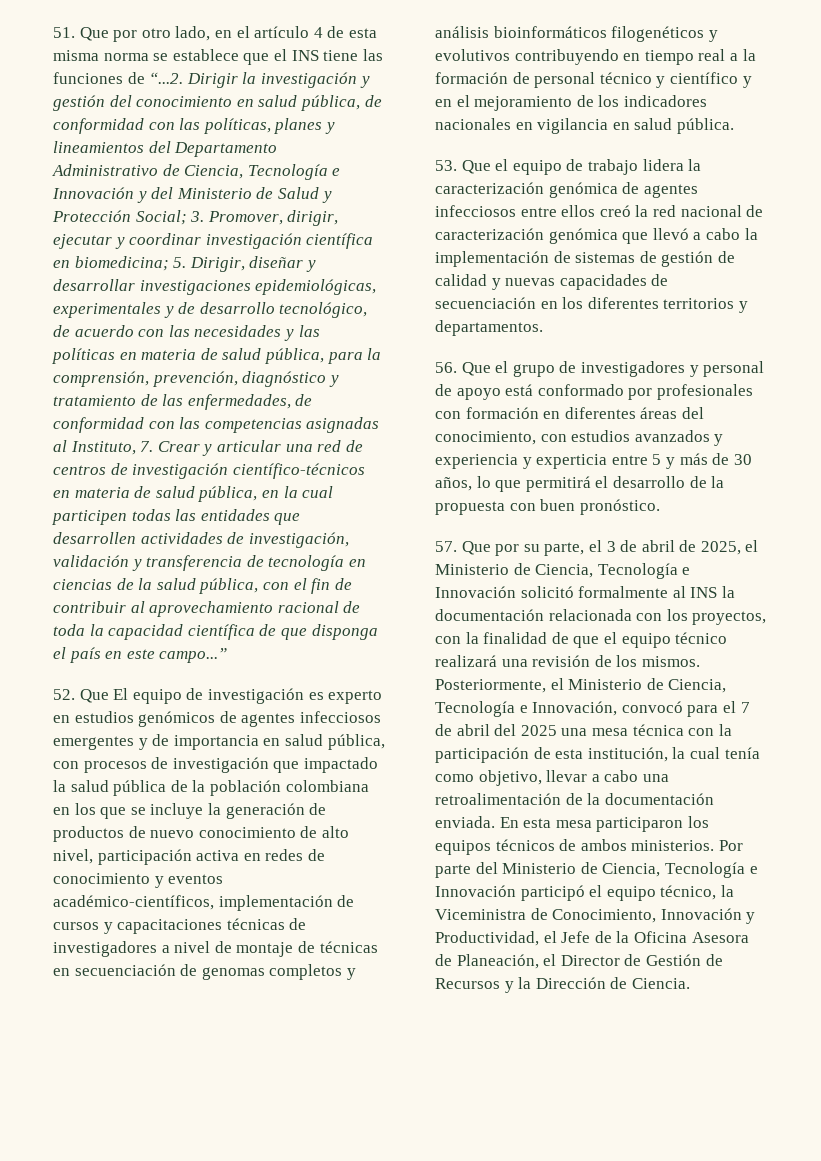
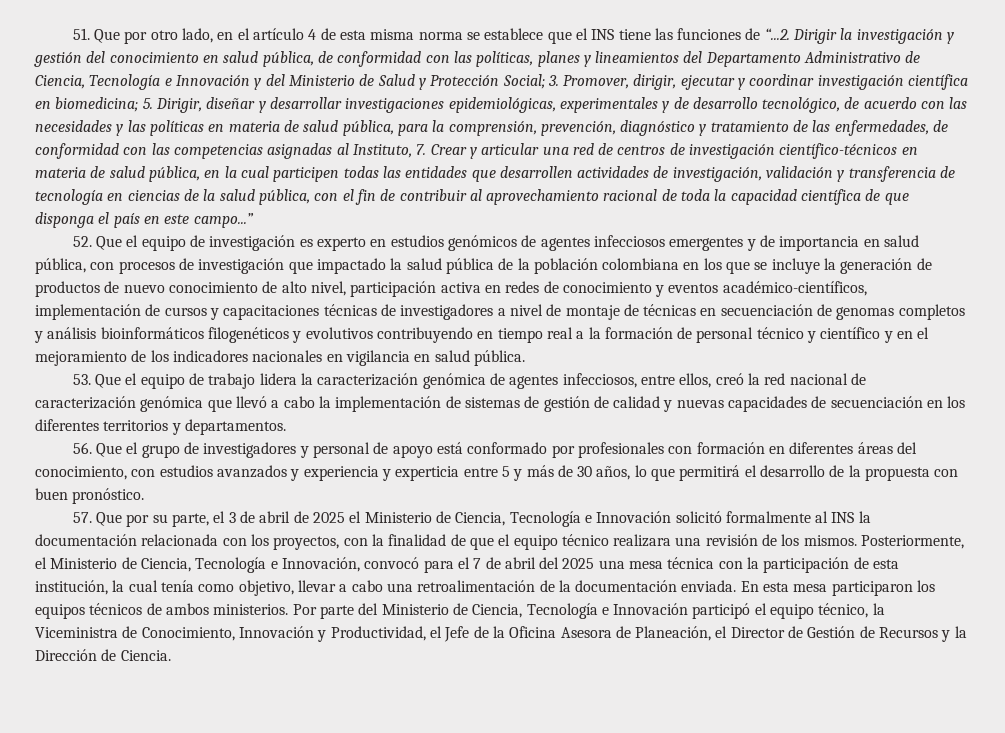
- 52. Que El equipo de investigación es experto en estudios genómicos de agentes infecciosos emergentes y de importancia en salud pública, con procesos de investigación que impactado la salud pública de la población colombiana en los que se incluye la generación de productos de nuevo conocimiento de alto nivel, participación activa en redes de conocimiento y eventos académico-científicos, implementación de cursos y capacitaciones técnicas de investigadores a nivel de montaje de técnicas en secuenciación de genomas completos y análisis bioinformáticos filogenéticos y evolutivos contribuyendo en tiempo real a la formación de personal técnico y científico y en el mejoramiento de los indicadores nacionales en vigilancia en salud pública.
+ 52. Que el equipo de investigación es experto en estudios genómicos de agentes infecciosos emergentes y de importancia en salud pública, con procesos de investigación que impactado la salud pública de la población colombiana en los que se incluye la generación de productos de nuevo conocimiento de alto nivel, participación activa en redes de conocimiento y eventos académico-científicos, implementación de cursos y capacitaciones técnicas de investigadores a nivel de montaje de técnicas en secuenciación de genomas completos y análisis bioinformáticos filogenéticos y evolutivos contribuyendo en tiempo real a la formación de personal técnico y científico y en el mejoramiento de los indicadores nacionales en vigilancia en salud pública.
- 53. Que el equipo de trabajo lidera la caracterización genómica de agentes infecciosos entre ellos creó la red nacional de caracterización genómica que llevó a cabo la implementación de sistemas de gestión de calidad y nuevas capacidades de secuenciación en los diferentes territorios y departamentos.
+ 53. Que el equipo de trabajo lidera la caracterización genómica de agentes infecciosos, entre ellos, creó la red nacional de caracterización genómica que llevó a cabo la implementación de sistemas de gestión de calidad y nuevas capacidades de secuenciación en los diferentes territorios y departamentos.
- 57. Que por su parte, el 3 de abril de 2025, el Ministerio de Ciencia, Tecnología e Innovación solicitó formalmente al INS la documentación relacionada con los proyectos, con la finalidad de que el equipo técnico realizará una revisión de los mismos.
+ 57. Que por su parte, el 3 de abril de 2025 el Ministerio de Ciencia, Tecnología e Innovación solicitó formalmente al INS la documentación relacionada con los proyectos, con la finalidad de que el equipo técnico realizara una revisión de los mismos.

